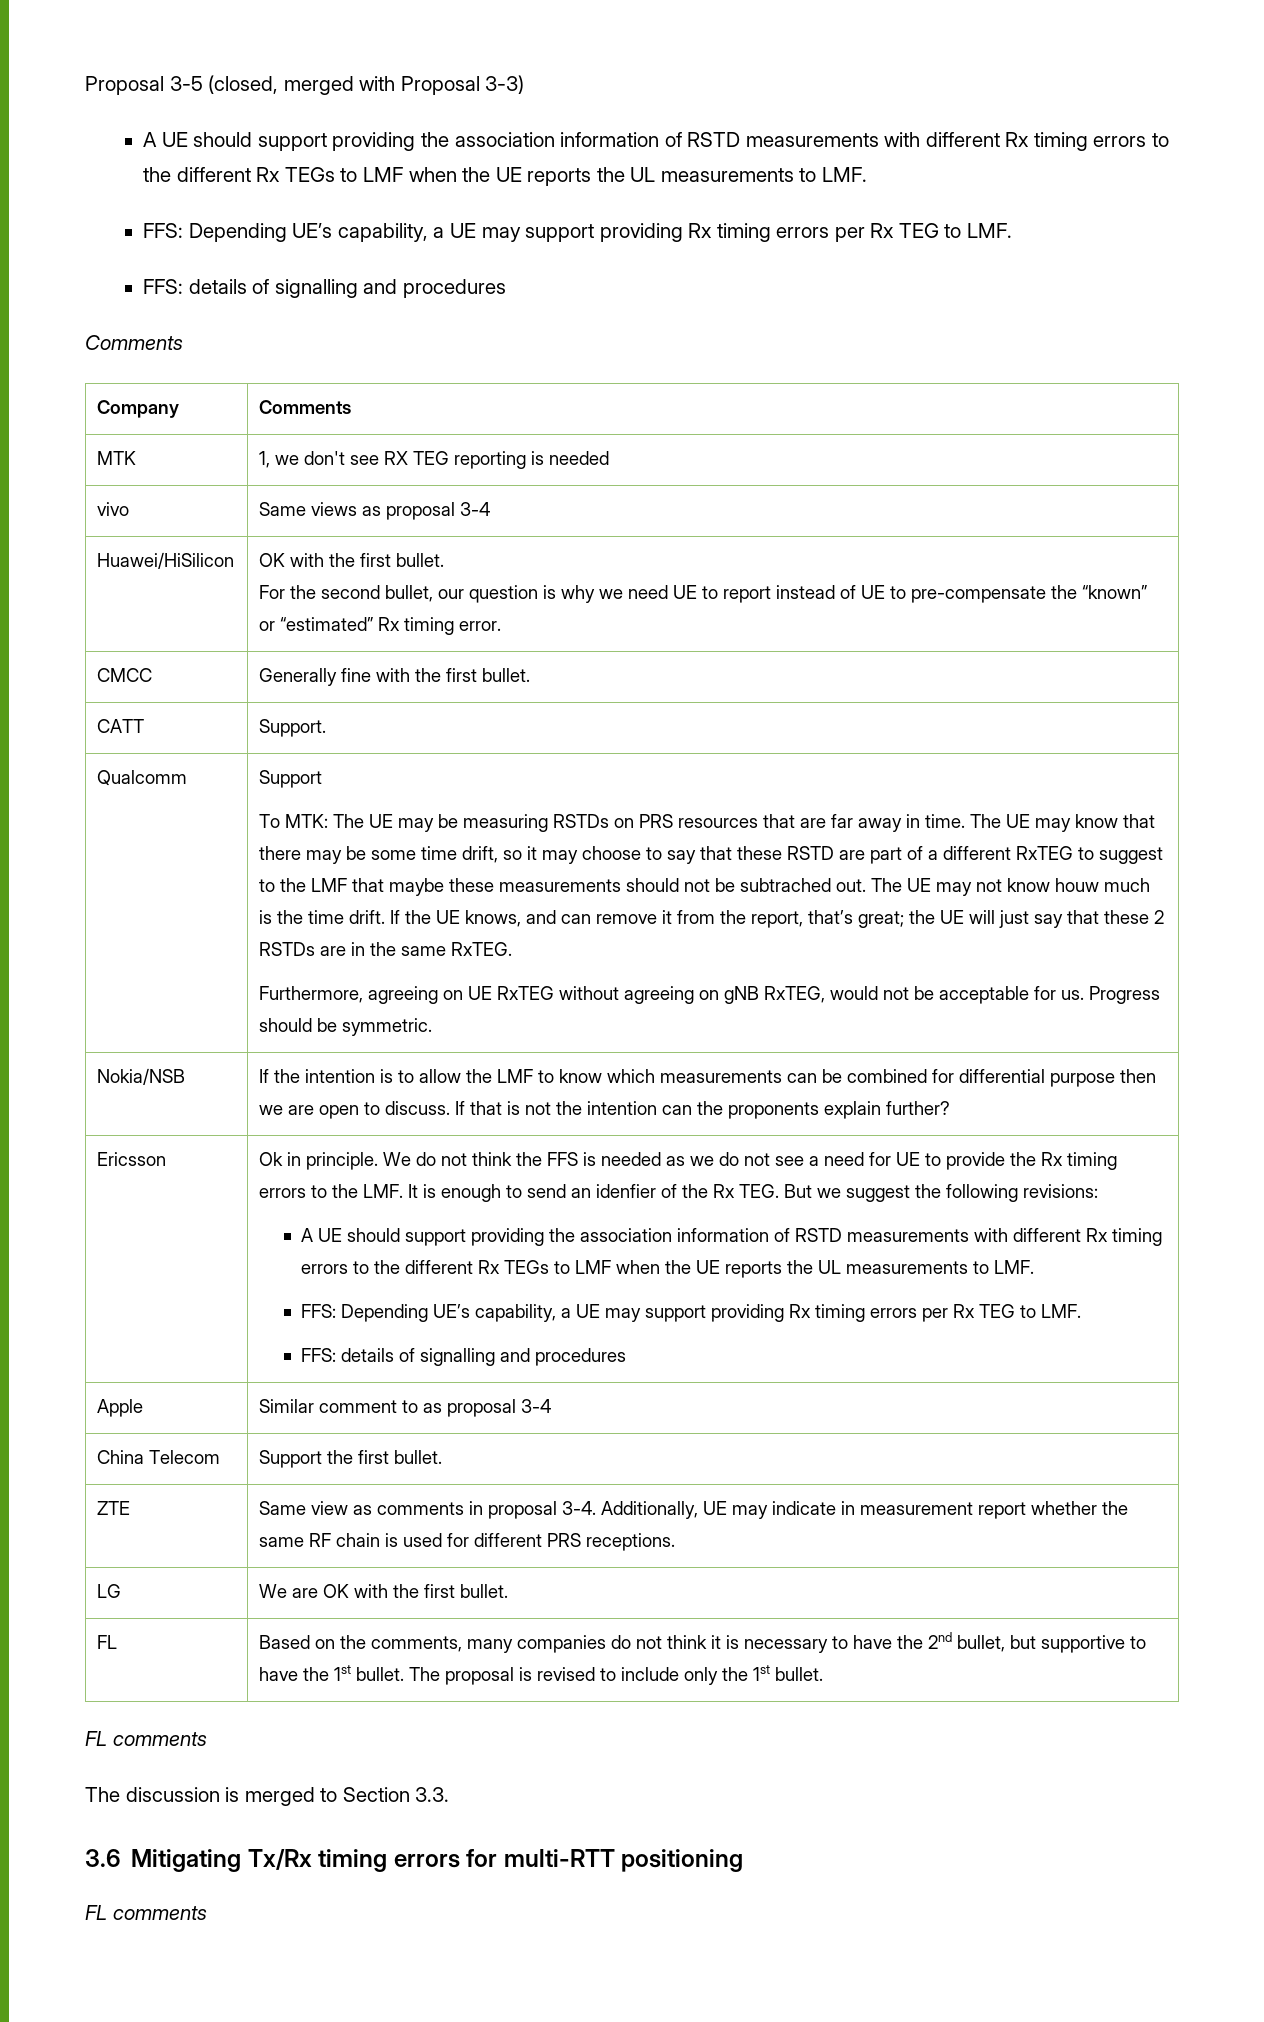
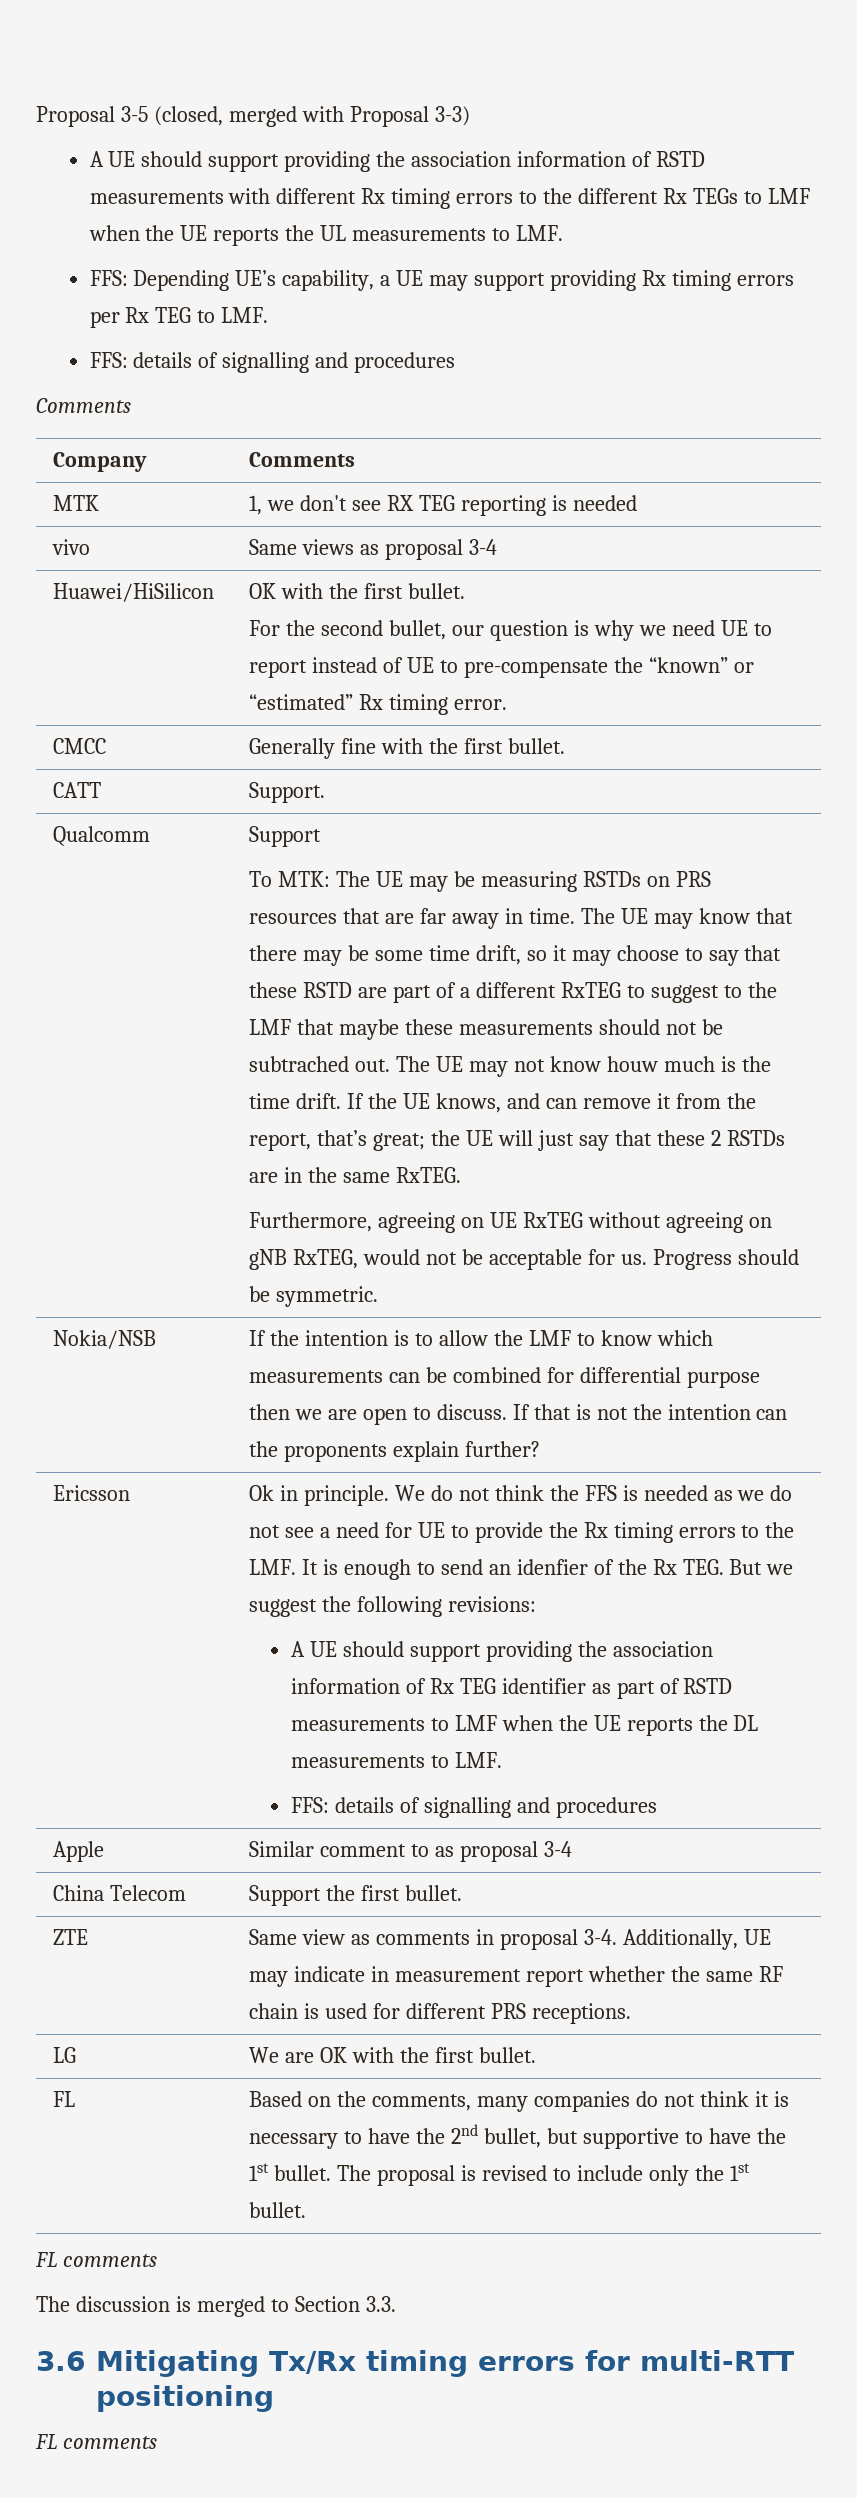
  We do not think the FFS is needed as we do not see a need for UE to provide the Rx timing errors to the LMF. It is enough to send an idenfier of the Rx TEG. But we suggest the following revisions:
- A UE should support providing the association information of RSTD measurements with different Rx timing errors to the different Rx TEGs to LMF when the UE reports the UL measurements to LMF.
- FFS: Depending UE’s capability, a UE may support providing Rx timing errors per Rx TEG to LMF.
+ A UE should support providing the association information of Rx TEG identifier as part of RSTD measurements to LMF when the UE reports the DL measurements to LMF.

